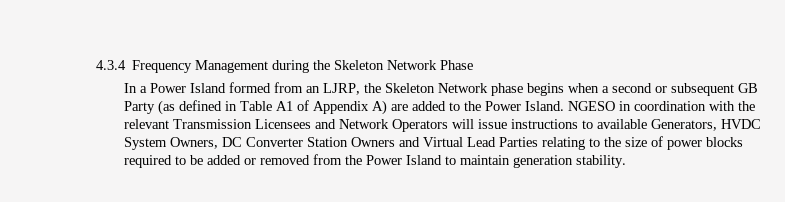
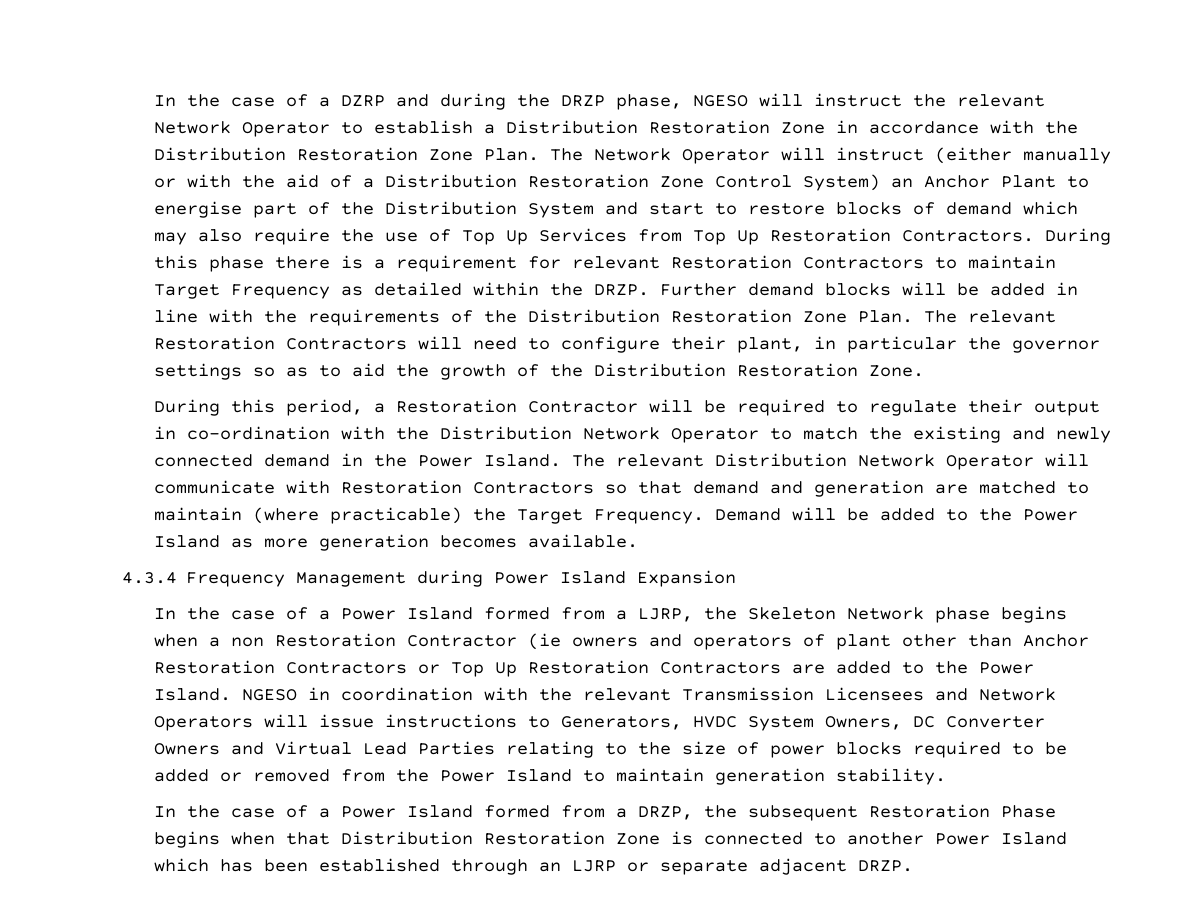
- 4.3.4 Frequency Management during the Skeleton Network Phase
- In a Power Island formed from an LJRP, the Skeleton Network phase begins when a second or subsequent GB Party (as defined in Table A1 of Appendix A) are added to the Power Island.
+ In the case of a DZRP and during the DRZP phase, NGESO will instruct the relevant Network Operator to establish a Distribution Restoration Zone in accordance with the Distribution Restoration Zone Plan. The Network Operator will instruct (either manually or with the aid of a Distribution Restoration Zone Control System) an Anchor Plant to energise part of the Distribution System and start to restore blocks of demand which may also require the use of Top Up Services from Top Up Restoration Contractors. During this phase there is a requirement for relevant Restoration Contractors to maintain Target Frequency as detailed within the DRZP. Further demand blocks will be added in line with the requirements of the Distribution Restoration Zone Plan. The relevant Restoration Contractors will need to configure their plant, in particular the governor settings so as to aid the growth of the Distribution Restoration Zone.
+ During this period, a Restoration Contractor will be required to regulate their output in co-ordination with the Distribution Network Operator to match the existing and newly connected demand in the Power Island. The relevant Distribution Network Operator will communicate with Restoration Contractors so that demand and generation are matched to maintain (where practicable) the Target Frequency. Demand will be added to the Power Island as more generation becomes available.
+ 4.3.4 Frequency Management during Power Island Expansion
+ In the case of a Power Island formed from a LJRP, the Skeleton Network phase begins when a non Restoration Contractor (ie owners and operators of plant other than Anchor Restoration Contractors or Top Up Restoration Contractors are added to the Power Island.
- NGESO in coordination with the relevant Transmission Licensees and Network Operators will issue instructions to available Generators, HVDC System Owners, DC Converter Station Owners and Virtual Lead Parties relating to the size of power blocks required to be added or removed from the Power Island to maintain generation stability.
+ NGESO in coordination with the relevant Transmission Licensees and Network Operators will issue instructions to Generators, HVDC System Owners, DC Converter Owners and Virtual Lead Parties relating to the size of power blocks required to be added or removed from the Power Island to maintain generation stability.
+ In the case of a Power Island formed from a DRZP, the subsequent Restoration Phase begins when that Distribution Restoration Zone is connected to another Power Island which has been established through an LJRP or separate adjacent DRZP.

